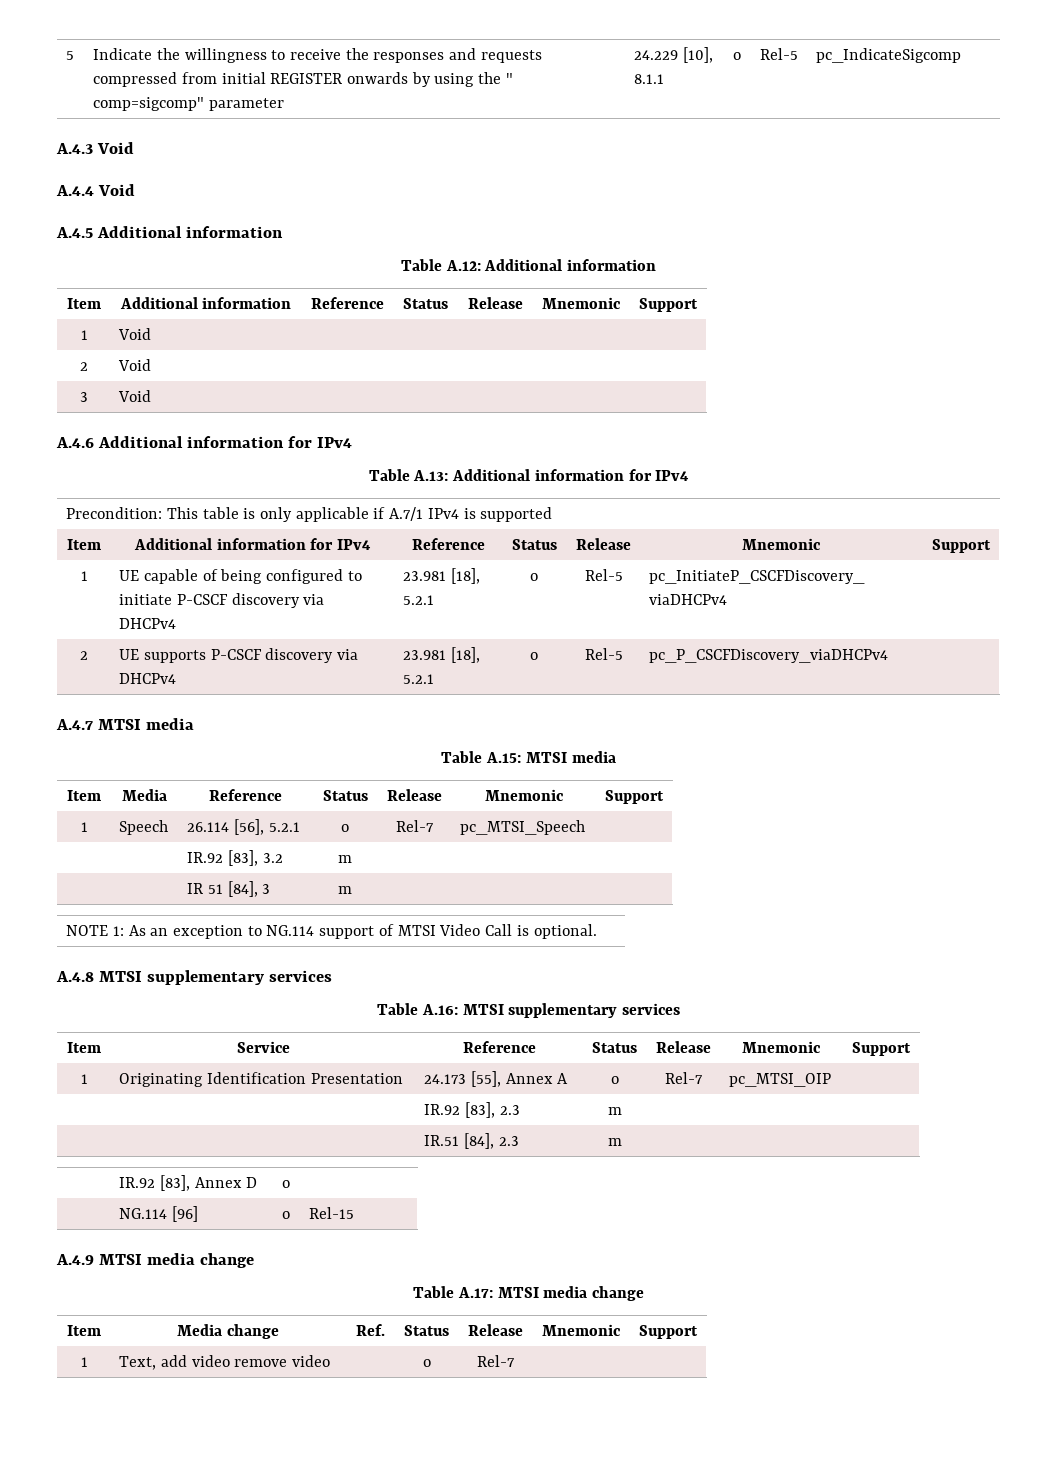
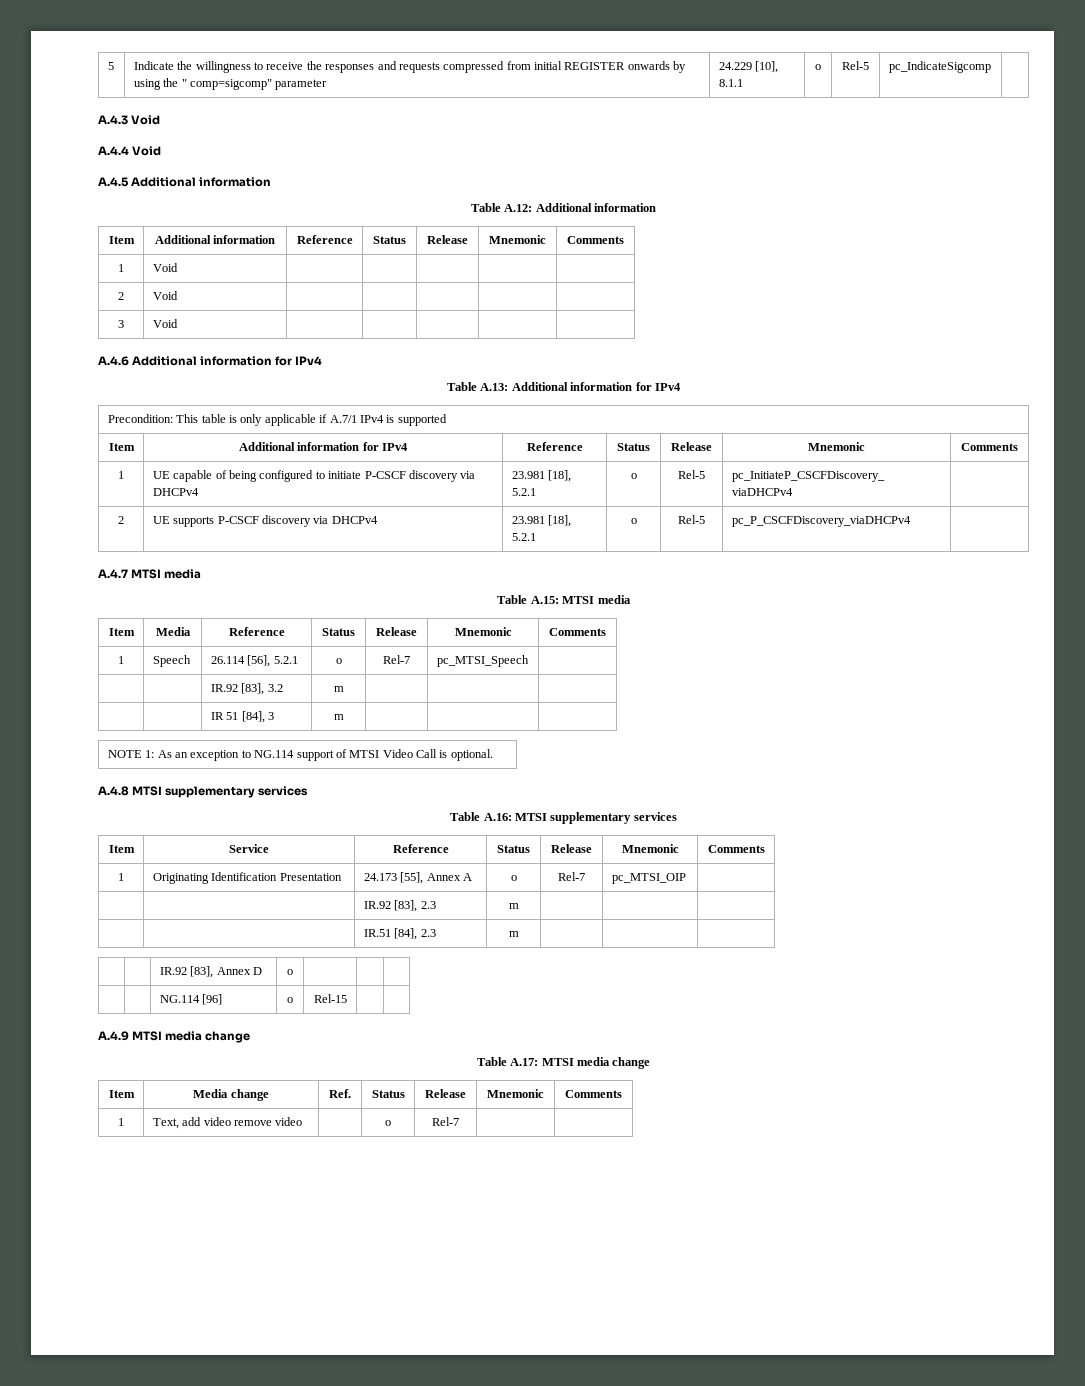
- Item | Additional information | Reference | Status | Release | Mnemonic | Support
+ Item | Additional information | Reference | Status | Release | Mnemonic | Comments
- Item | Additional information for IPv4 | Reference | Status | Release | Mnemonic | Support
+ Item | Additional information for IPv4 | Reference | Status | Release | Mnemonic | Comments
- Item | Media | Reference | Status | Release | Mnemonic | Support
+ Item | Media | Reference | Status | Release | Mnemonic | Comments
- Item | Service | Reference | Status | Release | Mnemonic | Support
+ Item | Service | Reference | Status | Release | Mnemonic | Comments
- Item | Media change | Ref. | Status | Release | Mnemonic | Support
+ Item | Media change | Ref. | Status | Release | Mnemonic | Comments

